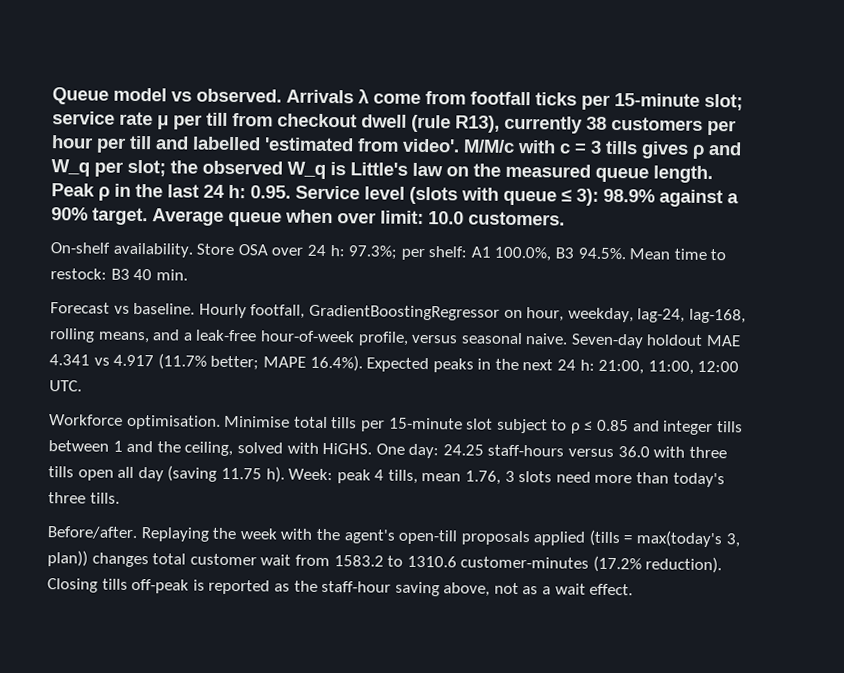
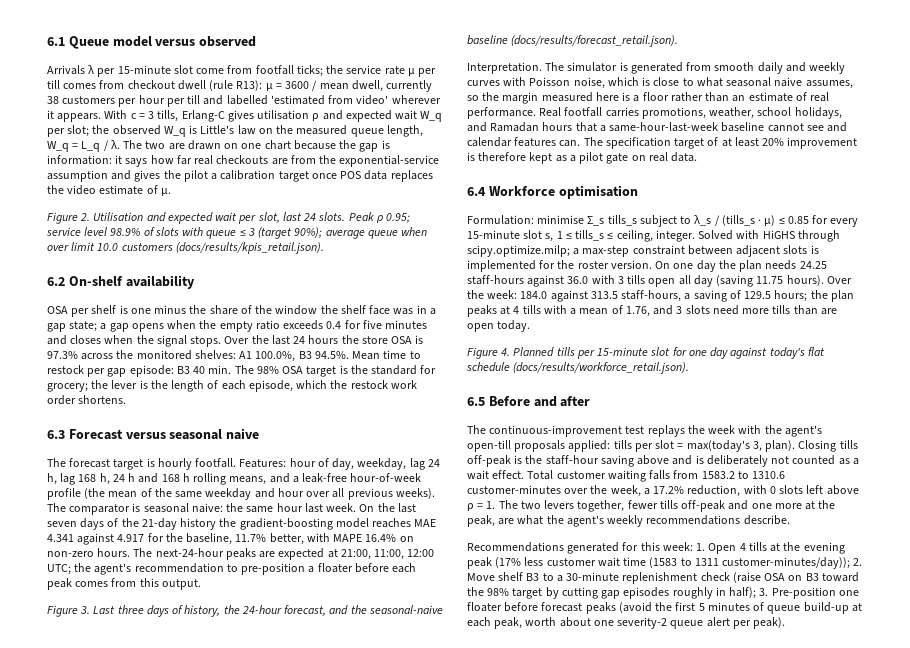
- Queue model vs observed. Arrivals λ come from footfall ticks per 15-minute slot; service rate μ per till from checkout dwell (rule R13), currently 38 customers per hour per till and labelled 'estimated from video'. M/M/c with c = 3 tills gives ρ and W_q per slot;
+ 6.1 Queue model versus observed
+ Arrivals λ per 15-minute slot come from footfall ticks; the service rate μ per till comes from checkout dwell (rule R13): μ = 3600 / mean dwell, currently 38 customers per hour per till and labelled 'estimated from video' wherever it appears. With c = 3 tills, Erlang-C gives utilisation ρ and expected wait W_q per slot;
- the observed W_q is Little's law on the measured queue length. Peak ρ in the last 24 h: 0.95. Service level (slots with queue ≤ 3): 98.9% against a 90% target. Average queue when over limit: 10.0 customers.
- On-shelf availability. Store OSA over 24 h: 97.3%; per shelf:
+ the observed W_q is Little's law on the measured queue length, W_q = L_q / λ. The two are drawn on one chart because the gap is information: it says how far real checkouts are from the exponential-service assumption and gives the pilot a calibration target once POS data replaces the video estimate of μ.
+ Figure 2. Utilisation and expected wait per slot, last 24 slots. Peak ρ 0.95; service level 98.9% of slots with queue ≤ 3 (target 90%); average queue when over limit 10.0 customers (docs/results/kpis_retail.json).
+ 6.2 On-shelf availability
+ OSA per shelf is one minus the share of the window the shelf face was in a gap state; a gap opens when the empty ratio exceeds 0.4 for five minutes and closes when the signal stops. Over the last 24 hours the store OSA is 97.3% across the monitored shelves:
- A1 100.0%, B3 94.5%. Mean time to restock:
+ A1 100.0%, B3 94.5%. Mean time to restock per gap episode:
- B3 40 min.
- Forecast vs baseline. Hourly footfall, GradientBoostingRegressor on hour, weekday, lag-24, lag-168, rolling means, and a leak-free hour-of-week profile, versus seasonal naive. Seven-day holdout MAE 4.341 vs 4.917 (11.7% better; MAPE 16.4%). Expected peaks in the next 24 h: 21:00, 11:00, 12:00 UTC.
- Workforce optimisation. Minimise total tills per 15-minute slot subject to ρ ≤ 0.85 and integer tills between 1 and the ceiling, solved with HiGHS. One day: 24.25 staff-hours versus 36.0 with three tills open all day (saving 11.75 h). Week: peak 4 tills, mean 1.76, 3 slots need more than today's three tills.
- Before/after. Replaying the week with the agent's open-till proposals applied (tills = max(today's 3, plan)) changes total customer wait from 1583.2 to 1310.6 customer-minutes (17.2% reduction). Closing tills off-peak is reported as the staff-hour saving above, not as a wait effect.
+ B3 40 min. The 98% OSA target is the standard for grocery; the lever is the length of each episode, which the restock work order shortens.
+ 6.3 Forecast versus seasonal naive
+ The forecast target is hourly footfall. Features: hour of day, weekday, lag 24 h, lag 168 h, 24 h and 168 h rolling means, and a leak-free hour-of-week profile (the mean of the same weekday and hour over all previous weeks). The comparator is seasonal naive: the same hour last week. On the last seven days of the 21-day history the gradient-boosting model reaches MAE 4.341 against 4.917 for the baseline, 11.7% better, with MAPE 16.4% on non-zero hours. The next-24-hour peaks are expected at 21:00, 11:00, 12:00 UTC; the agent's recommendation to pre-position a floater before each peak comes from this output.
+ Figure 3. Last three days of history, the 24-hour forecast, and the seasonal-naive baseline (docs/results/forecast_retail.json).
+ Interpretation. The simulator is generated from smooth daily and weekly curves with Poisson noise, which is close to what seasonal naive assumes, so the margin measured here is a floor rather than an estimate of real performance. Real footfall carries promotions, weather, school holidays, and Ramadan hours that a same-hour-last-week baseline cannot see and calendar features can. The specification target of at least 20% improvement is therefore kept as a pilot gate on real data.
+ 6.4 Workforce optimisation
+ Formulation: minimise Σ_s tills_s subject to λ_s / (tills_s · μ) ≤ 0.85 for every 15-minute slot s, 1 ≤ tills_s ≤ ceiling, integer. Solved with HiGHS through scipy.optimize.milp; a max-step constraint between adjacent slots is implemented for the roster version. On one day the plan needs 24.25 staff-hours against 36.0 with 3 tills open all day (saving 11.75 hours). Over the week: 184.0 against 313.5 staff-hours, a saving of 129.5 hours; the plan peaks at 4 tills with a mean of 1.76, and 3 slots need more tills than are open today.
+ Figure 4. Planned tills per 15-minute slot for one day against today's flat schedule (docs/results/workforce_retail.json).
+ 6.5 Before and after
+ The continuous-improvement test replays the week with the agent's open-till proposals applied: tills per slot = max(today's 3, plan). Closing tills off-peak is the staff-hour saving above and is deliberately not counted as a wait effect. Total customer waiting falls from 1583.2 to 1310.6 customer-minutes over the week, a 17.2% reduction, with 0 slots left above ρ = 1. The two levers together, fewer tills off-peak and one more at the peak, are what the agent's weekly recommendations describe.
+ Recommendations generated for this week: 1. Open 4 tills at the evening peak (17% less customer wait time (1583 to 1311 customer-minutes/day)); 2. Move shelf B3 to a 30-minute replenishment check (raise OSA on B3 toward the 98% target by cutting gap episodes roughly in half); 3. Pre-position one floater before forecast peaks (avoid the first 5 minutes of queue build-up at each peak, worth about one severity-2 queue alert per peak).

